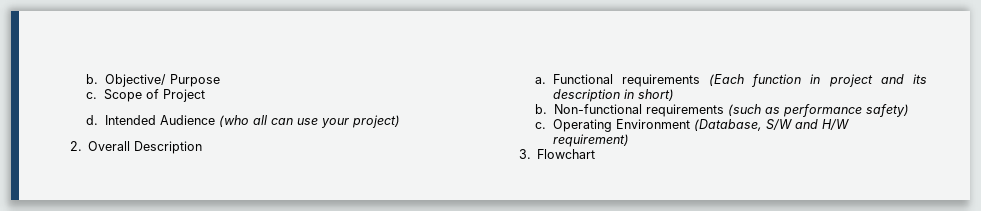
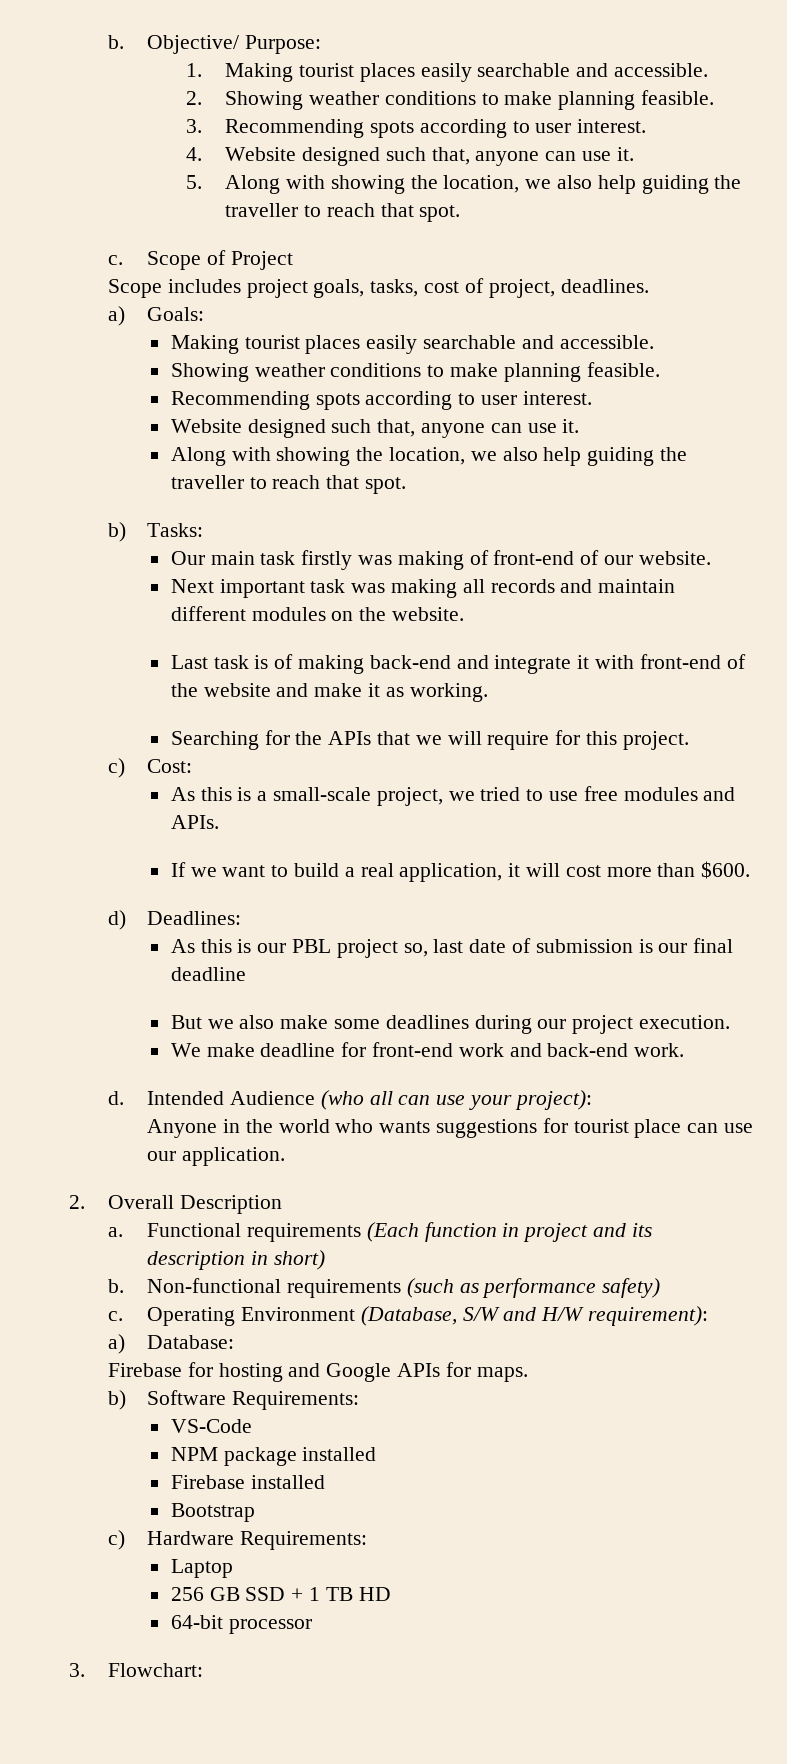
- Objective/ Purpose
+ Objective/ Purpose:
+ 1. Making tourist places easily searchable and accessible.
+ 2. Showing weather conditions to make planning feasible.
+ 3. Recommending spots according to user interest.
+ 4. Website designed such that, anyone can use it.
+ 5. Along with showing the location, we also help guiding the traveller to reach that spot.
  c. Scope of Project
+ Scope includes project goals, tasks, cost of project, deadlines.
+ a) Goals:
+ Making tourist places easily searchable and accessible.
+ Showing weather conditions to make planning feasible.
+ Recommending spots according to user interest.
+ Website designed such that, anyone can use it.
+ Along with showing the location, we also help guiding the traveller to reach that spot.
+ b) Tasks:
+ Our main task firstly was making of front-end of our website.
+ Next important task was making all records and maintain different modules on the website.
+ Last task is of making back-end and integrate it with front-end of the website and make it as working.
+ Searching for the APIs that we will require for this project.
+ c) Cost:
+ As this is a small-scale project, we tried to use free modules and APIs.
+ If we want to build a real application, it will cost more than $600.
+ d) Deadlines:
+ As this is our PBL project so, last date of submission is our final deadline
+ But we also make some deadlines during our project execution.
+ We make deadline for front-end work and back-end work.
- Intended Audience (who all can use your project)
+ Intended Audience (who all can use your project):
+ Anyone in the world who wants suggestions for tourist place can use our application.
- Operating Environment (Database, S/W and H/W requirement)
- 3. Flowchart
+ Operating Environment (Database, S/W and H/W requirement):
+ a) Database:
+ Firebase for hosting and Google APIs for maps.
+ b) Software Requirements:
+ VS-Code
+ NPM package installed
+ Firebase installed
+ Bootstrap
+ c) Hardware Requirements:
+ Laptop
+ 256 GB SSD + 1 TB HD
+ 64-bit processor
+ 3. Flowchart:

